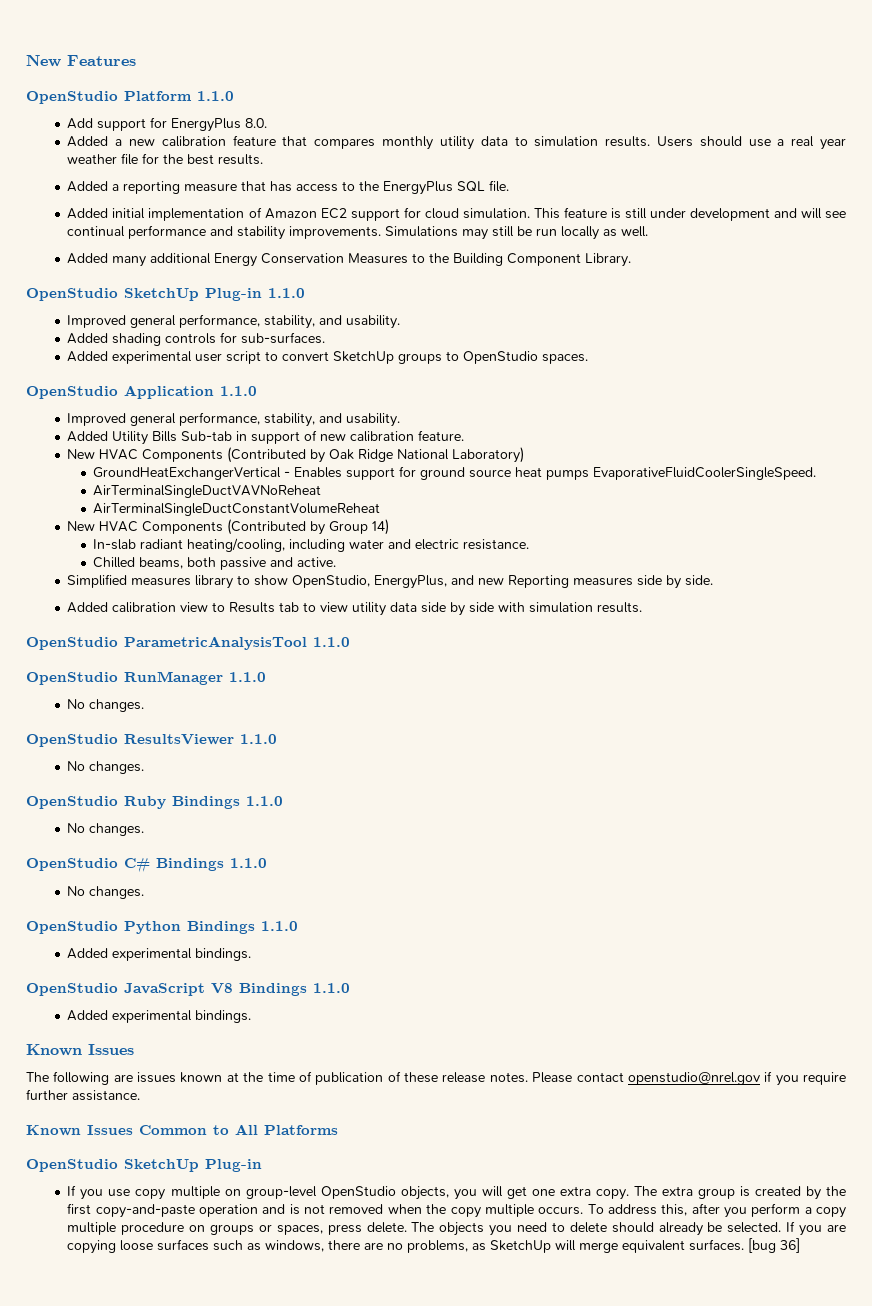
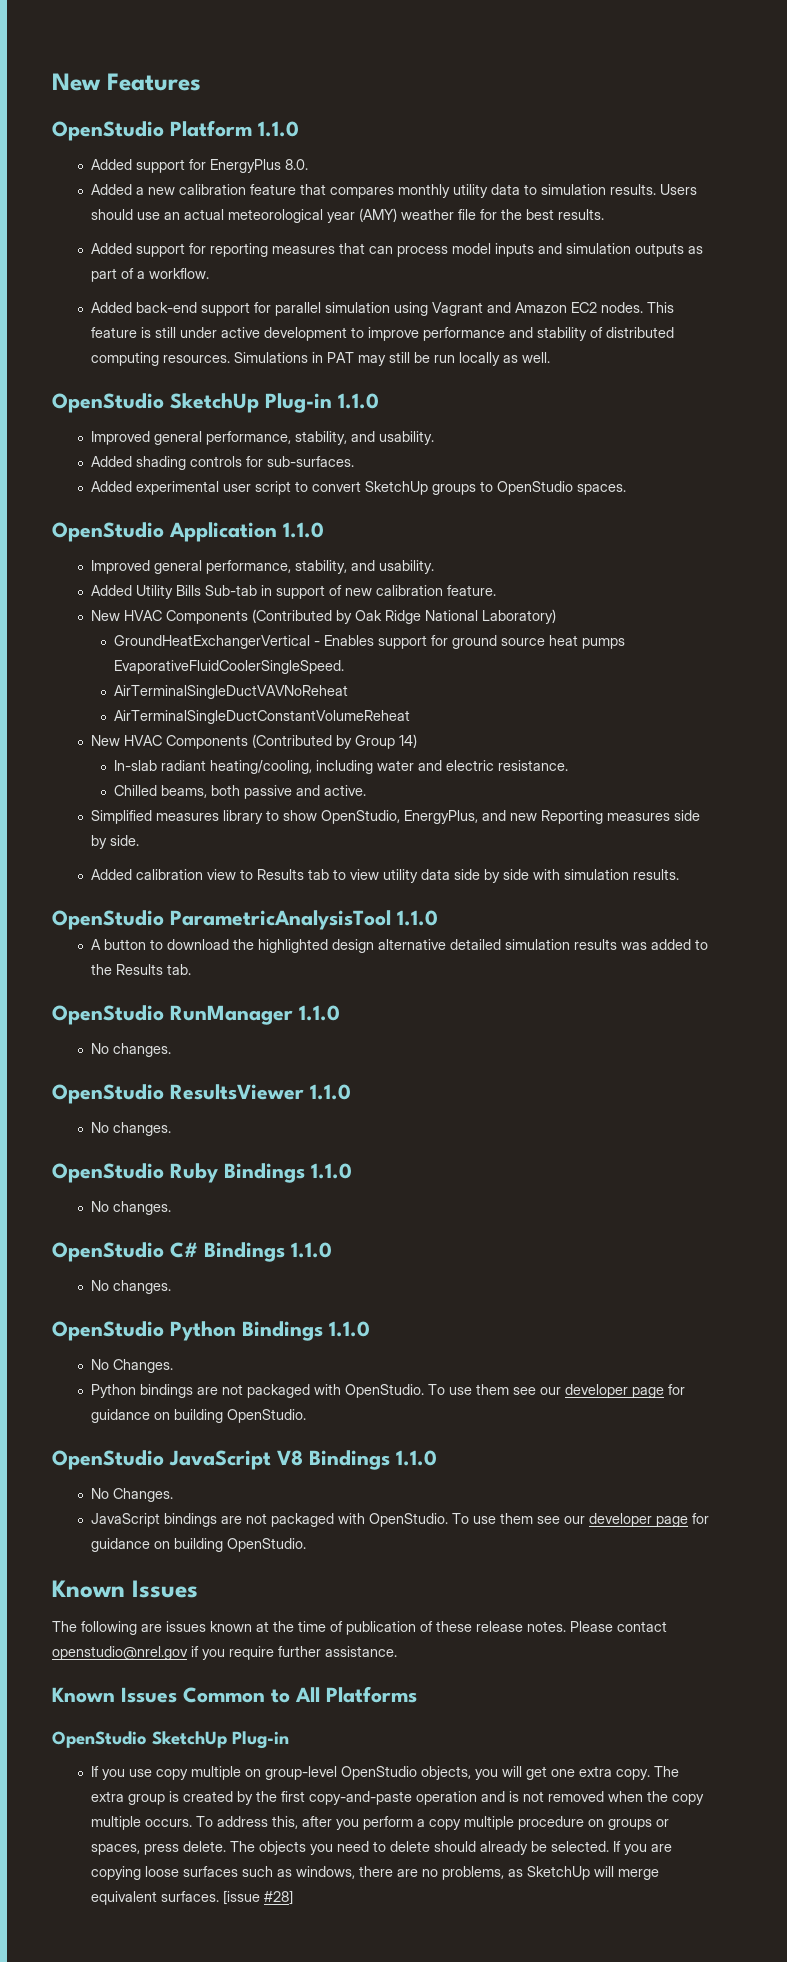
- Add support for EnergyPlus 8.0.
+ Added support for EnergyPlus 8.0.
- Users should use a real year weather file for the best results.
+ Users should use an actual meteorological year (AMY) weather file for the best results.
- Added a reporting measure that has access to the EnergyPlus SQL file.
- Added initial implementation of Amazon EC2 support for cloud simulation.
+ Added support for reporting measures that can process model inputs and simulation outputs as part of a workflow.
+ Added back-end support for parallel simulation using Vagrant and Amazon EC2 nodes.
- This feature is still under development and will see continual performance and stability improvements. Simulations may still be run locally as well.
+ This feature is still under active development to improve performance and stability of distributed computing resources. Simulations in PAT may still be run locally as well.
- Added many additional Energy Conservation Measures to the Building Component Library.
+ A button to download the highlighted design alternative detailed simulation results was added to the Results tab.
  OpenStudio Python Bindings 1.1.0
- Added experimental bindings.
+ No Changes.
+ Python bindings are not packaged with OpenStudio. To use them see our developer page for guidance on building OpenStudio.
  OpenStudio JavaScript V8 Bindings 1.1.0
- Added experimental bindings.
+ No Changes.
+ JavaScript bindings are not packaged with OpenStudio. To use them see our developer page for guidance on building OpenStudio.
- [bug 36]
+ [issue #28]

